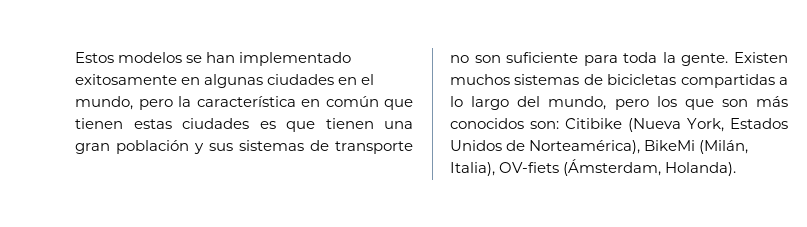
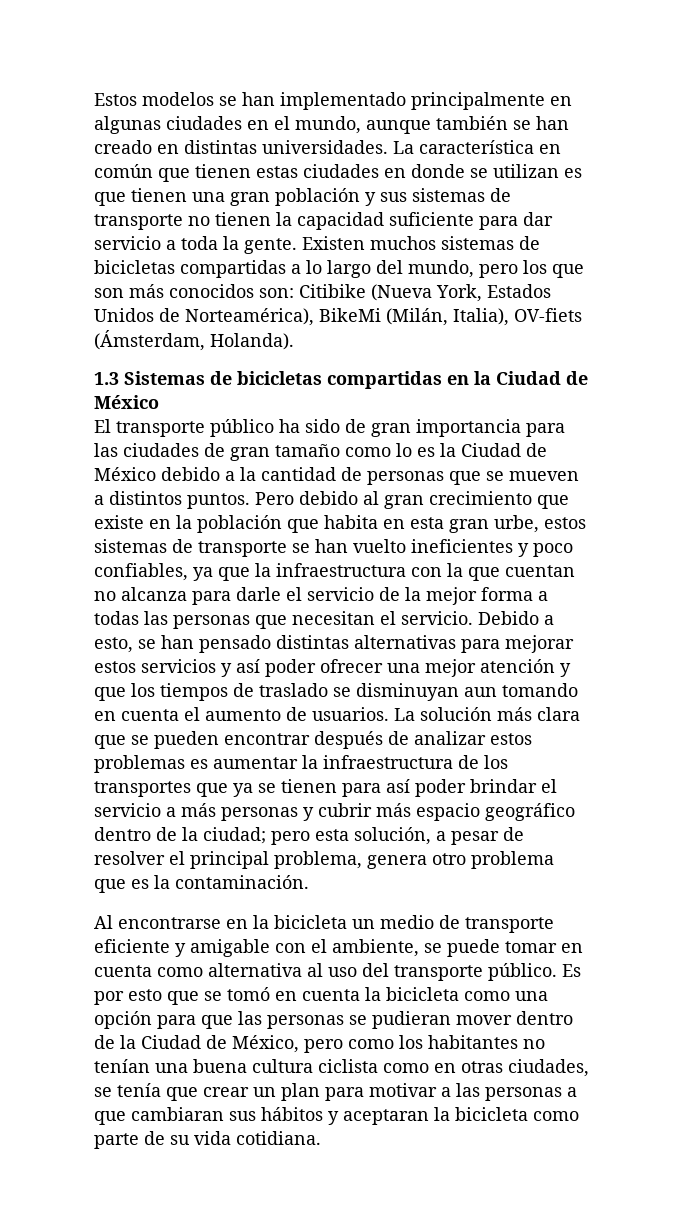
- Estos modelos se han implementado exitosamente en algunas ciudades en el mundo, pero la característica en común que tienen estas ciudades es que tienen una gran población y sus sistemas de transporte no son suficiente para toda la gente.
+ Estos modelos se han implementado principalmente en algunas ciudades en el mundo, aunque también se han creado en distintas universidades. La característica en común que tienen estas ciudades en donde se utilizan es que tienen una gran población y sus sistemas de transporte no tienen la capacidad suficiente para dar servicio a toda la gente.
+ 1.3 Sistemas de bicicletas compartidas en la Ciudad de México
+ El transporte público ha sido de gran importancia para las ciudades de gran tamaño como lo es la Ciudad de México debido a la cantidad de personas que se mueven a distintos puntos. Pero debido al gran crecimiento que existe en la población que habita en esta gran urbe, estos sistemas de transporte se han vuelto ineficientes y poco confiables, ya que la infraestructura con la que cuentan no alcanza para darle el servicio de la mejor forma a todas las personas que necesitan el servicio. Debido a esto, se han pensado distintas alternativas para mejorar estos servicios y así poder ofrecer una mejor atención y que los tiempos de traslado se disminuyan aun tomando en cuenta el aumento de usuarios. La solución más clara que se pueden encontrar después de analizar estos problemas es aumentar la infraestructura de los transportes que ya se tienen para así poder brindar el servicio a más personas y cubrir más espacio geográfico dentro de la ciudad; pero esta solución, a pesar de resolver el principal problema, genera otro problema que es la contaminación.
+ Al encontrarse en la bicicleta un medio de transporte eficiente y amigable con el ambiente, se puede tomar en cuenta como alternativa al uso del transporte público. Es por esto que se tomó en cuenta la bicicleta como una opción para que las personas se pudieran mover dentro de la Ciudad de México, pero como los habitantes no tenían una buena cultura ciclista como en otras ciudades, se tenía que crear un plan para motivar a las personas a que cambiaran sus hábitos y aceptaran la bicicleta como parte de su vida cotidiana.

